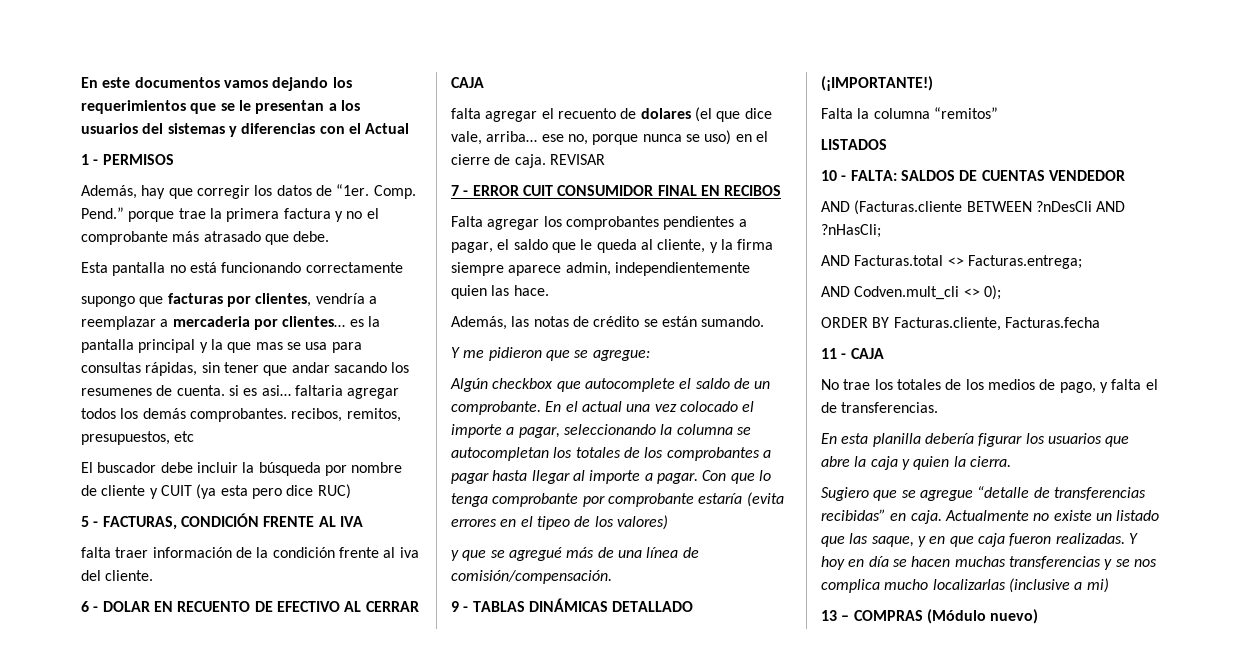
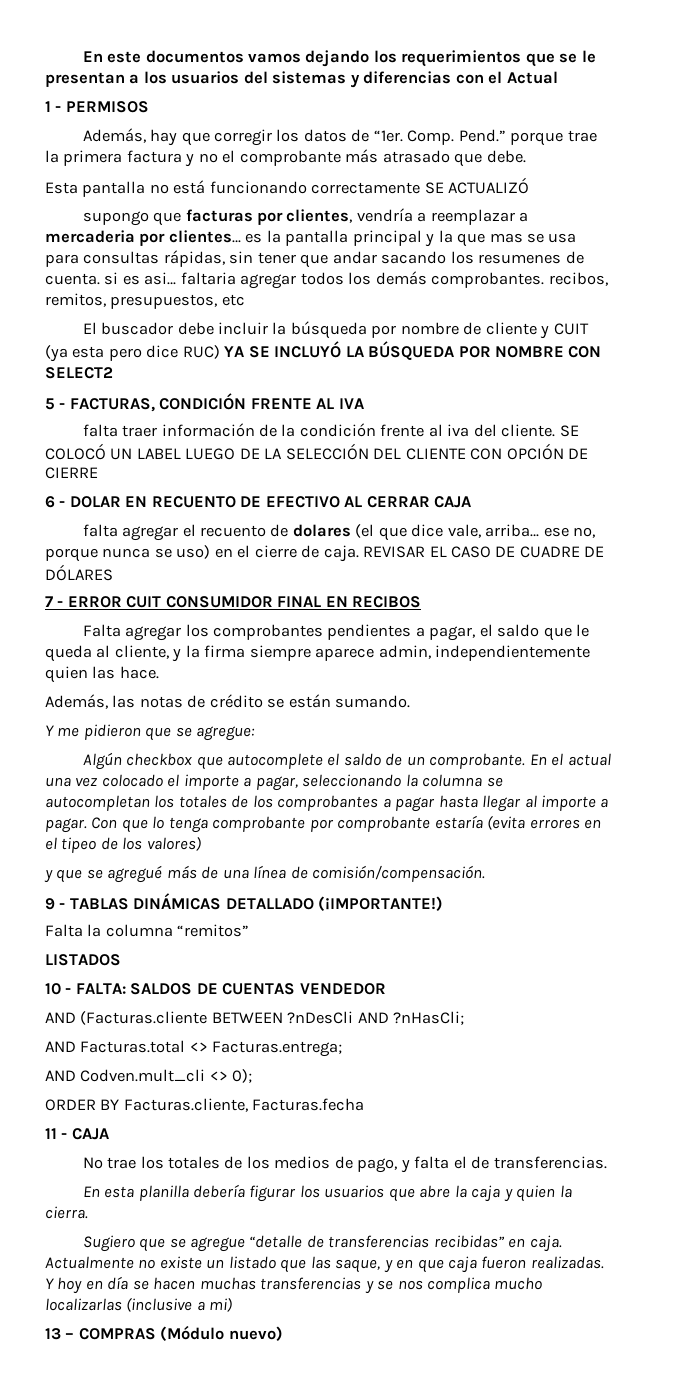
- Esta pantalla no está funcionando correctamente
+ Esta pantalla no está funcionando correctamente SE ACTUALIZÓ
- El buscador debe incluir la búsqueda por nombre de cliente y CUIT (ya esta pero dice RUC)
+ El buscador debe incluir la búsqueda por nombre de cliente y CUIT (ya esta pero dice RUC) YA SE INCLUYÓ LA BÚSQUEDA POR NOMBRE CON SELECT2
+ SE COLOCÓ UN LABEL LUEGO DE LA SELECCIÓN DEL CLIENTE CON OPCIÓN DE CIERRE
- REVISAR
+ REVISAR EL CASO DE CUADRE DE DÓLARES

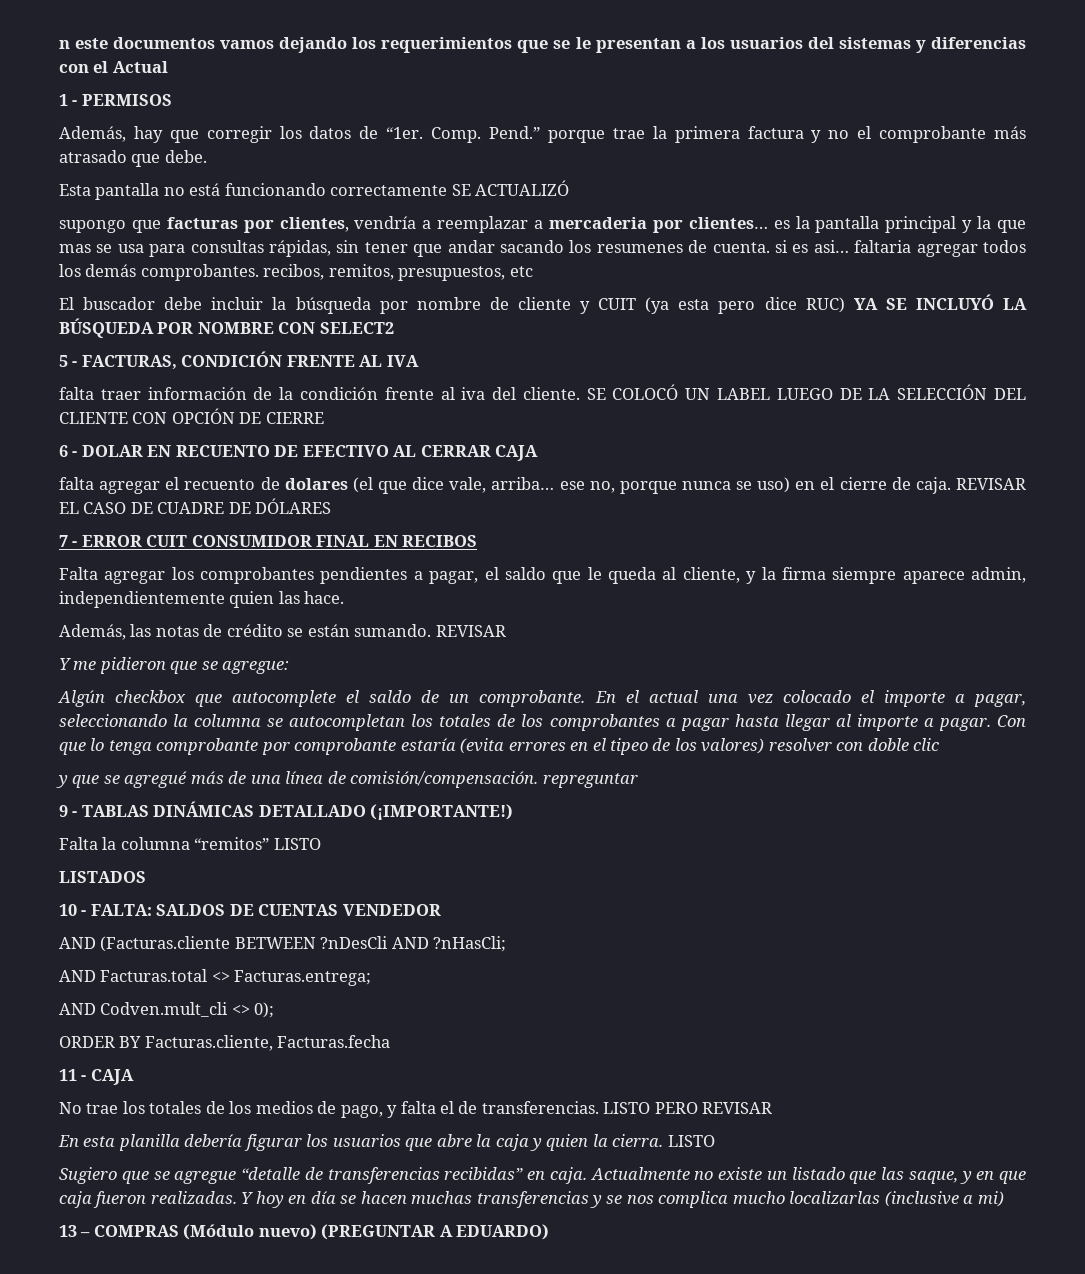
- En este documentos vamos dejando los requerimientos que se le presentan a los usuarios del sistemas y diferencias con el Actual
+ n este documentos vamos dejando los requerimientos que se le presentan a los usuarios del sistemas y diferencias con el Actual
- Además, las notas de crédito se están sumando.
+ Además, las notas de crédito se están sumando. REVISAR
- Con que lo tenga comprobante por comprobante estaría (evita errores en el tipeo de los valores)
+ Con que lo tenga comprobante por comprobante estaría (evita errores en el tipeo de los valores) resolver con doble clic
- y que se agregué más de una línea de comisión/compensación.
+ y que se agregué más de una línea de comisión/compensación. repreguntar
- Falta la columna “remitos”
+ Falta la columna “remitos” LISTO
+ LISTO PERO REVISAR
- En esta planilla debería figurar los usuarios que abre la caja y quien la cierra.
+ En esta planilla debería figurar los usuarios que abre la caja y quien la cierra. LISTO
- 13 – COMPRAS (Módulo nuevo)
+ 13 – COMPRAS (Módulo nuevo) (PREGUNTAR A EDUARDO)

